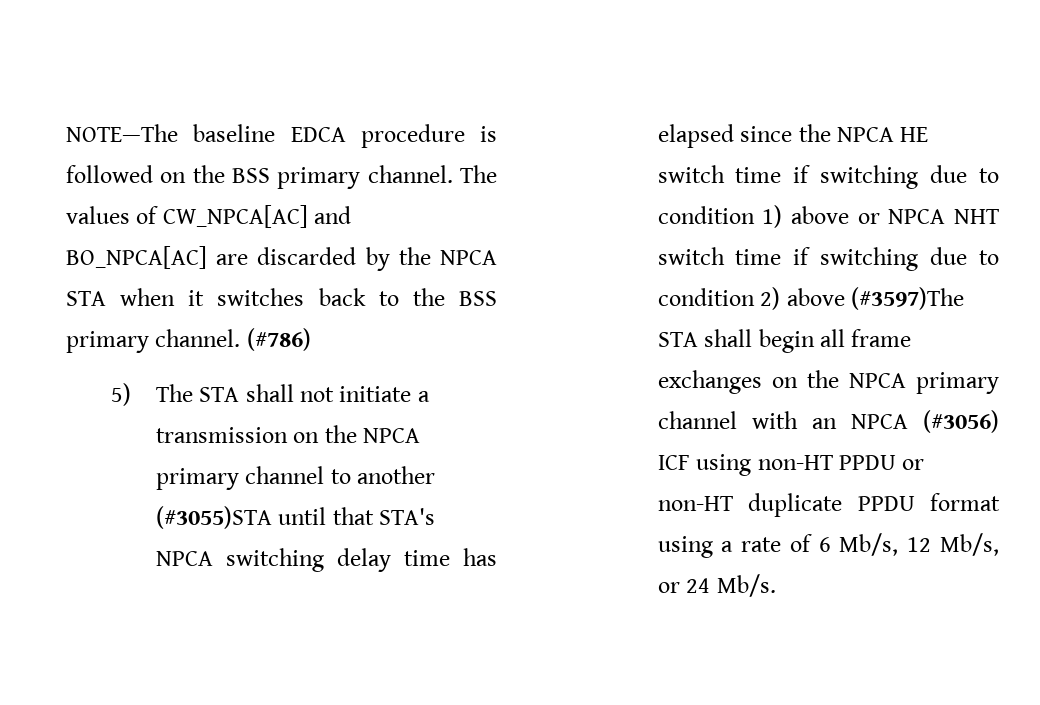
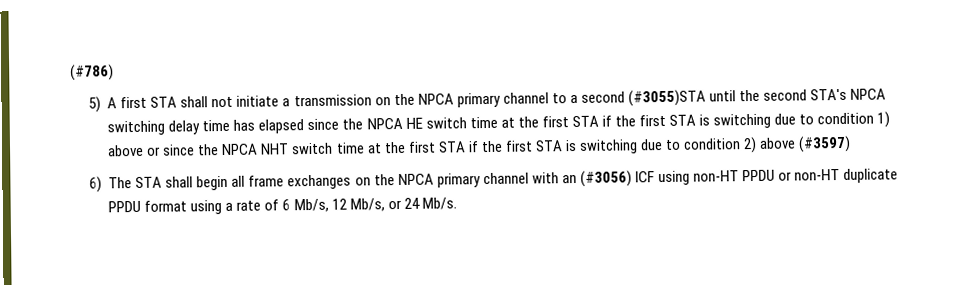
- NOTE—The baseline EDCA procedure is followed on the BSS primary channel. The values of CW_NPCA[AC] and BO_NPCA[AC] are discarded by the NPCA STA when it switches back to the BSS primary channel.
- 5) The STA shall not initiate a transmission on the NPCA primary channel to another (#3055)STA until that STA's NPCA switching delay time has elapsed since the NPCA HE switch time if switching due to condition 1) above or NPCA NHT switch time if switching due to condition 2) above (#3597)The STA shall begin all frame exchanges on the NPCA primary channel with an NPCA (#3056) ICF using non-HT PPDU or non-HT duplicate PPDU format using a rate of 6 Mb/s, 12 Mb/s, or 24 Mb/s.
+ 5) A first STA shall not initiate a transmission on the NPCA primary channel to a second (#3055)STA until the second STA's NPCA switching delay time has elapsed since the NPCA HE switch time at the first STA if the first STA is switching due to condition 1) above or since the NPCA NHT switch time at the first STA if the first STA is switching due to condition 2) above (#3597)
+ 6) The STA shall begin all frame exchanges on the NPCA primary channel with an (#3056) ICF using non-HT PPDU or non-HT duplicate PPDU format using a rate of 6 Mb/s, 12 Mb/s, or 24 Mb/s.

